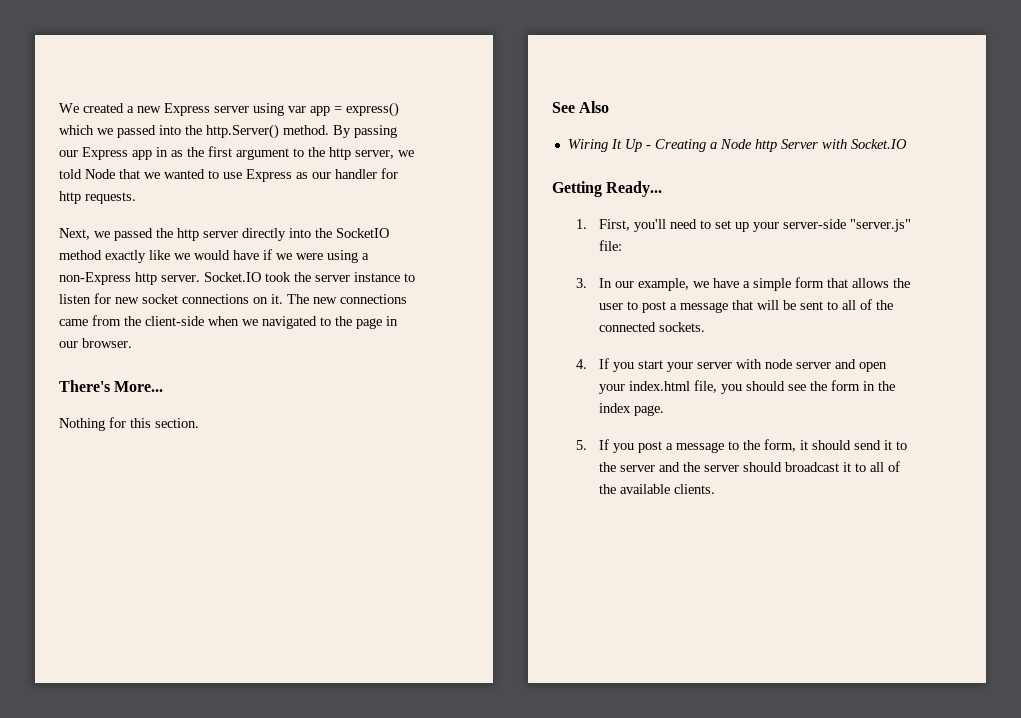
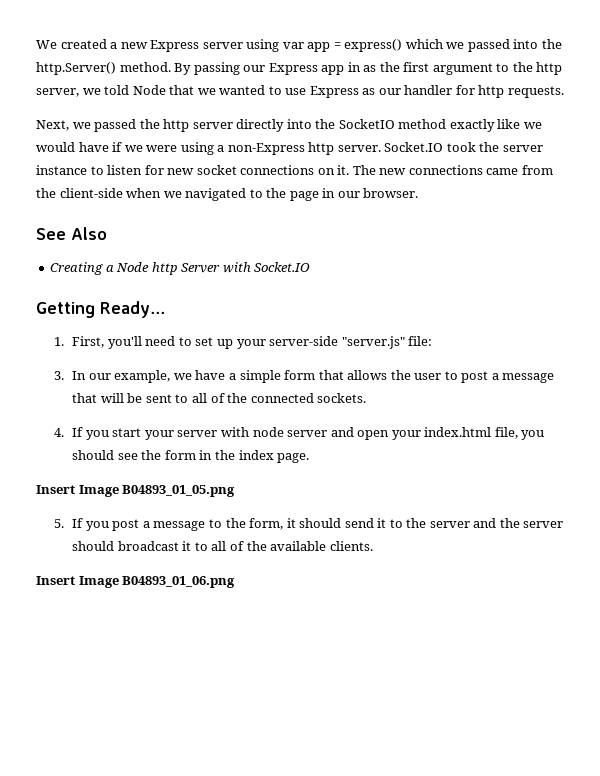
- There's More...
- Nothing for this section.
  See Also
- Wiring It Up - Creating a Node http Server with Socket.IO
+ Creating a Node http Server with Socket.IO
+ Insert Image B04893_01_05.png
+ Insert Image B04893_01_06.png

